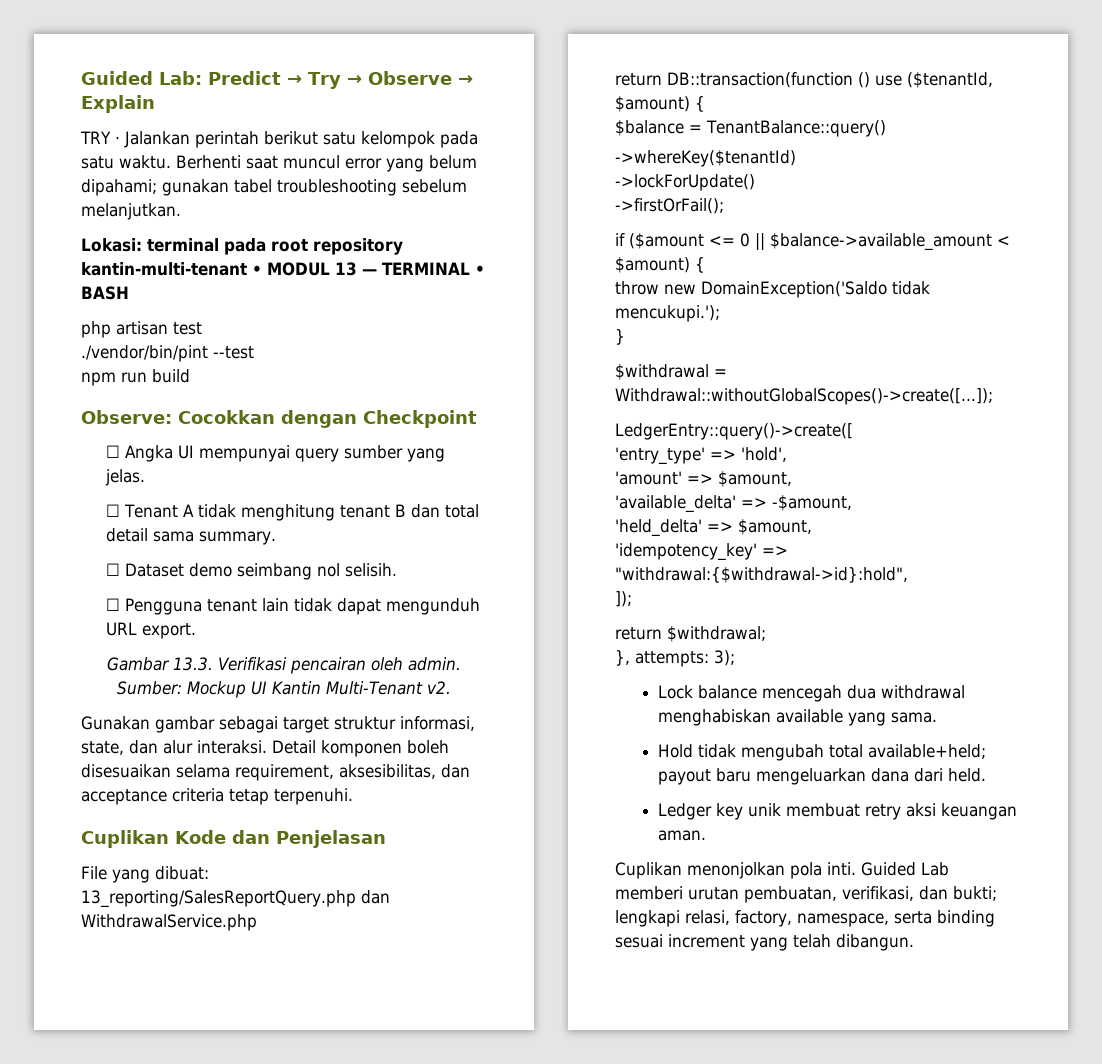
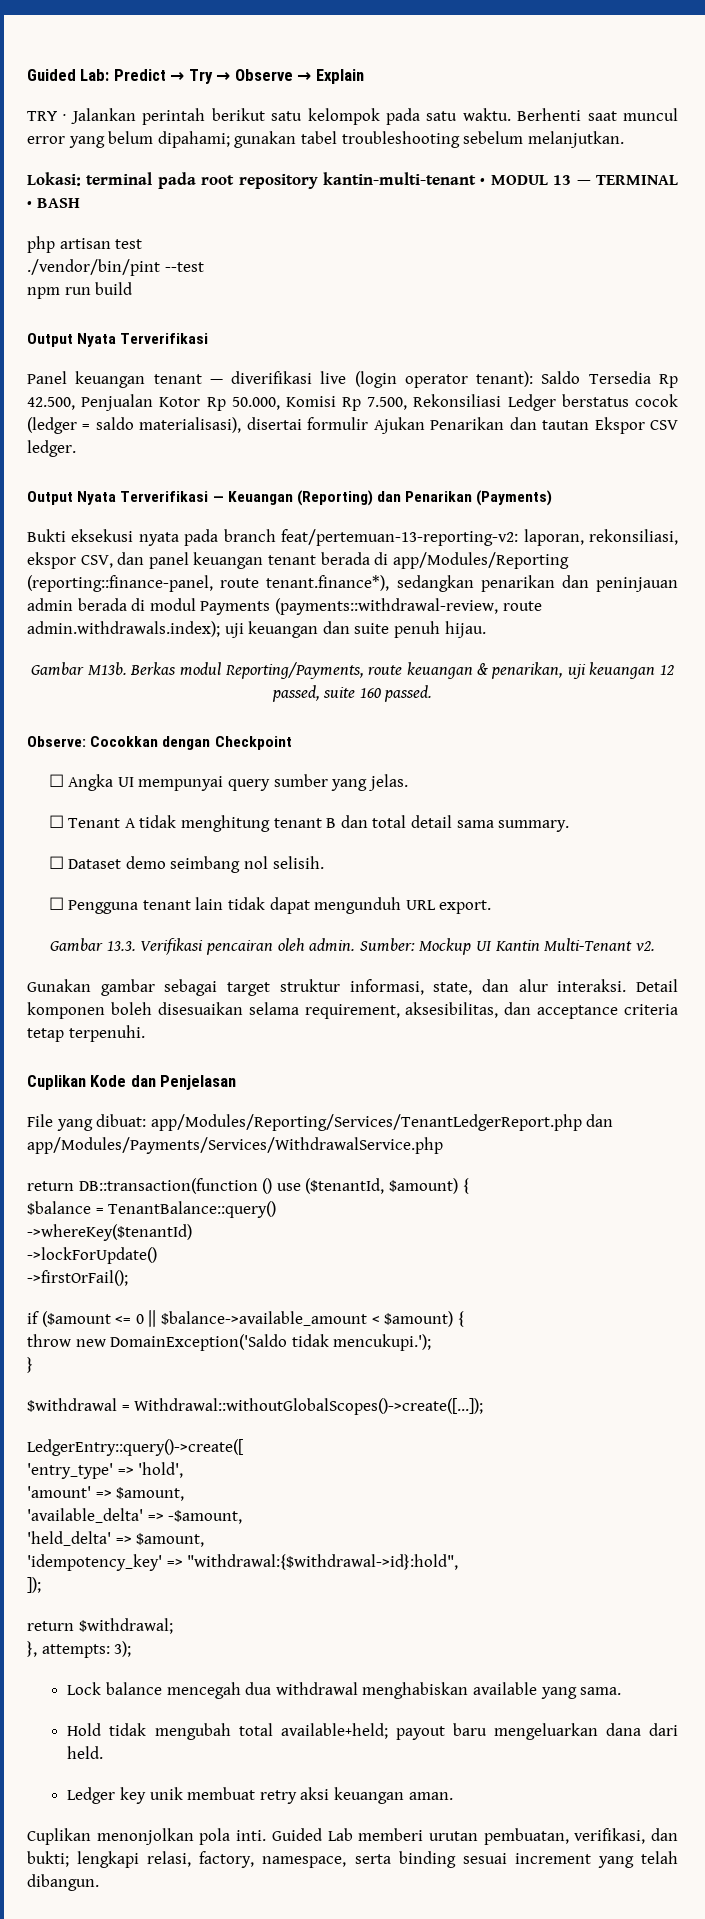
  npm run build
+ Output Nyata Terverifikasi
+ Panel keuangan tenant — diverifikasi live (login operator tenant): Saldo Tersedia Rp 42.500, Penjualan Kotor Rp 50.000, Komisi Rp 7.500, Rekonsiliasi Ledger berstatus cocok (ledger = saldo materialisasi), disertai formulir Ajukan Penarikan dan tautan Ekspor CSV ledger.
+ Output Nyata Terverifikasi — Keuangan (Reporting) dan Penarikan (Payments)
+ Bukti eksekusi nyata pada branch feat/pertemuan-13-reporting-v2: laporan, rekonsiliasi, ekspor CSV, dan panel keuangan tenant berada di app/Modules/Reporting (reporting::finance-panel, route tenant.finance*), sedangkan penarikan dan peninjauan admin berada di modul Payments (payments::withdrawal-review, route admin.withdrawals.index); uji keuangan dan suite penuh hijau.
+ Gambar M13b. Berkas modul Reporting/Payments, route keuangan & penarikan, uji keuangan 12 passed, suite 160 passed.
- File yang dibuat: 13_reporting/SalesReportQuery.php dan WithdrawalService.php
+ File yang dibuat: app/Modules/Reporting/Services/TenantLedgerReport.php dan app/Modules/Payments/Services/WithdrawalService.php

